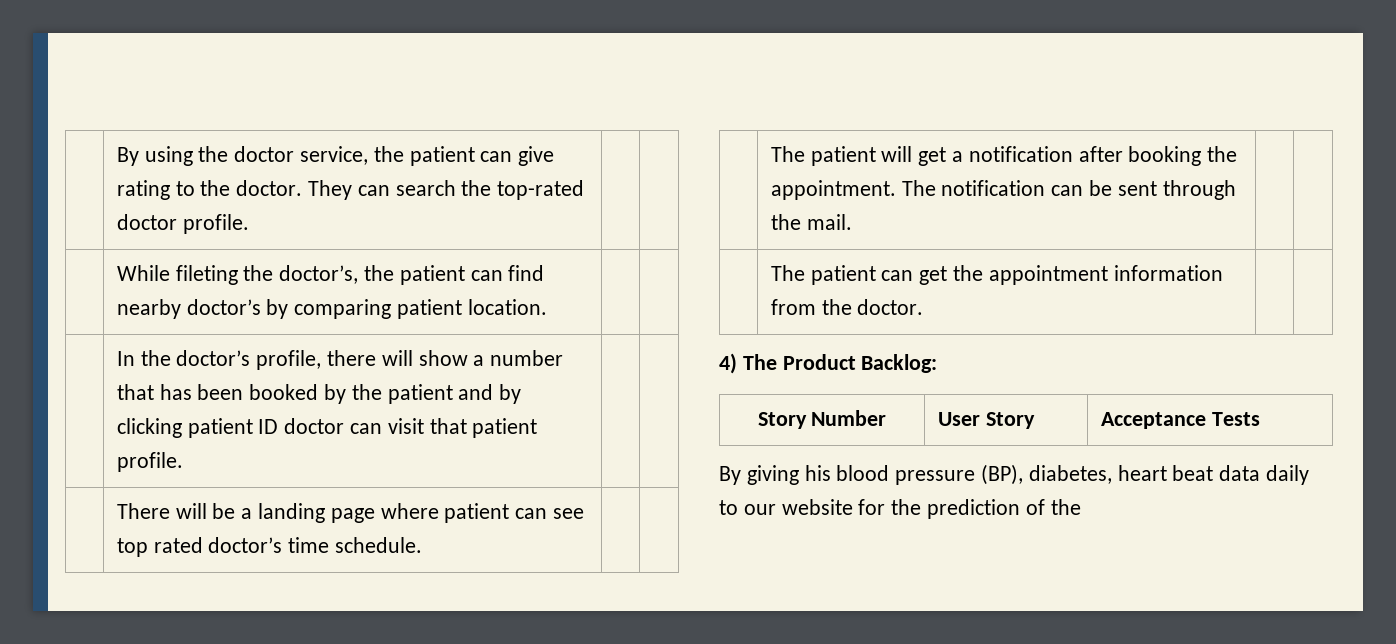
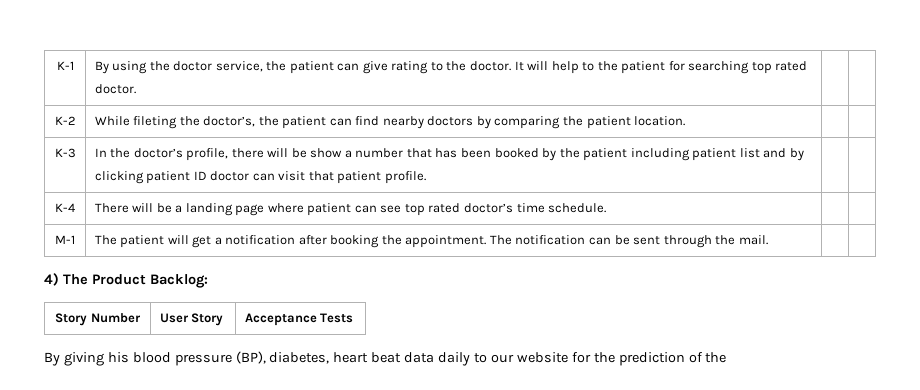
- | By using the doctor service, the patient can give rating to the doctor. They can search the top-rated doctor profile. | |
- | While fileting the doctor’s, the patient can find nearby doctor’s by comparing patient location. | |
+ K-1 | By using the doctor service, the patient can give rating to the doctor. It will help to the patient for searching top rated doctor. | |
+ K-2 | While fileting the doctor’s, the patient can find nearby doctors by comparing the patient location. | |
- | In the doctor’s profile, there will show a number that has been booked by the patient and by clicking patient ID doctor can visit that patient profile. | |
+ K-3 | In the doctor’s profile, there will be show a number that has been booked by the patient including patient list and by clicking patient ID doctor can visit that patient profile. | |
- | There will be a landing page where patient can see top rated doctor’s time schedule. | |
+ K-4 | There will be a landing page where patient can see top rated doctor’s time schedule. | |
- | The patient will get a notification after booking the appointment. The notification can be sent through the mail. | |
+ M-1 | The patient will get a notification after booking the appointment. The notification can be sent through the mail. | |
- | The patient can get the appointment information from the doctor. | |

